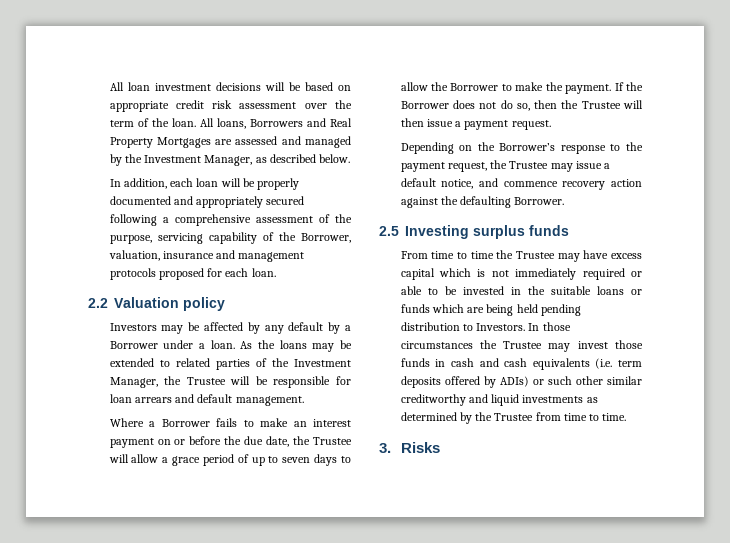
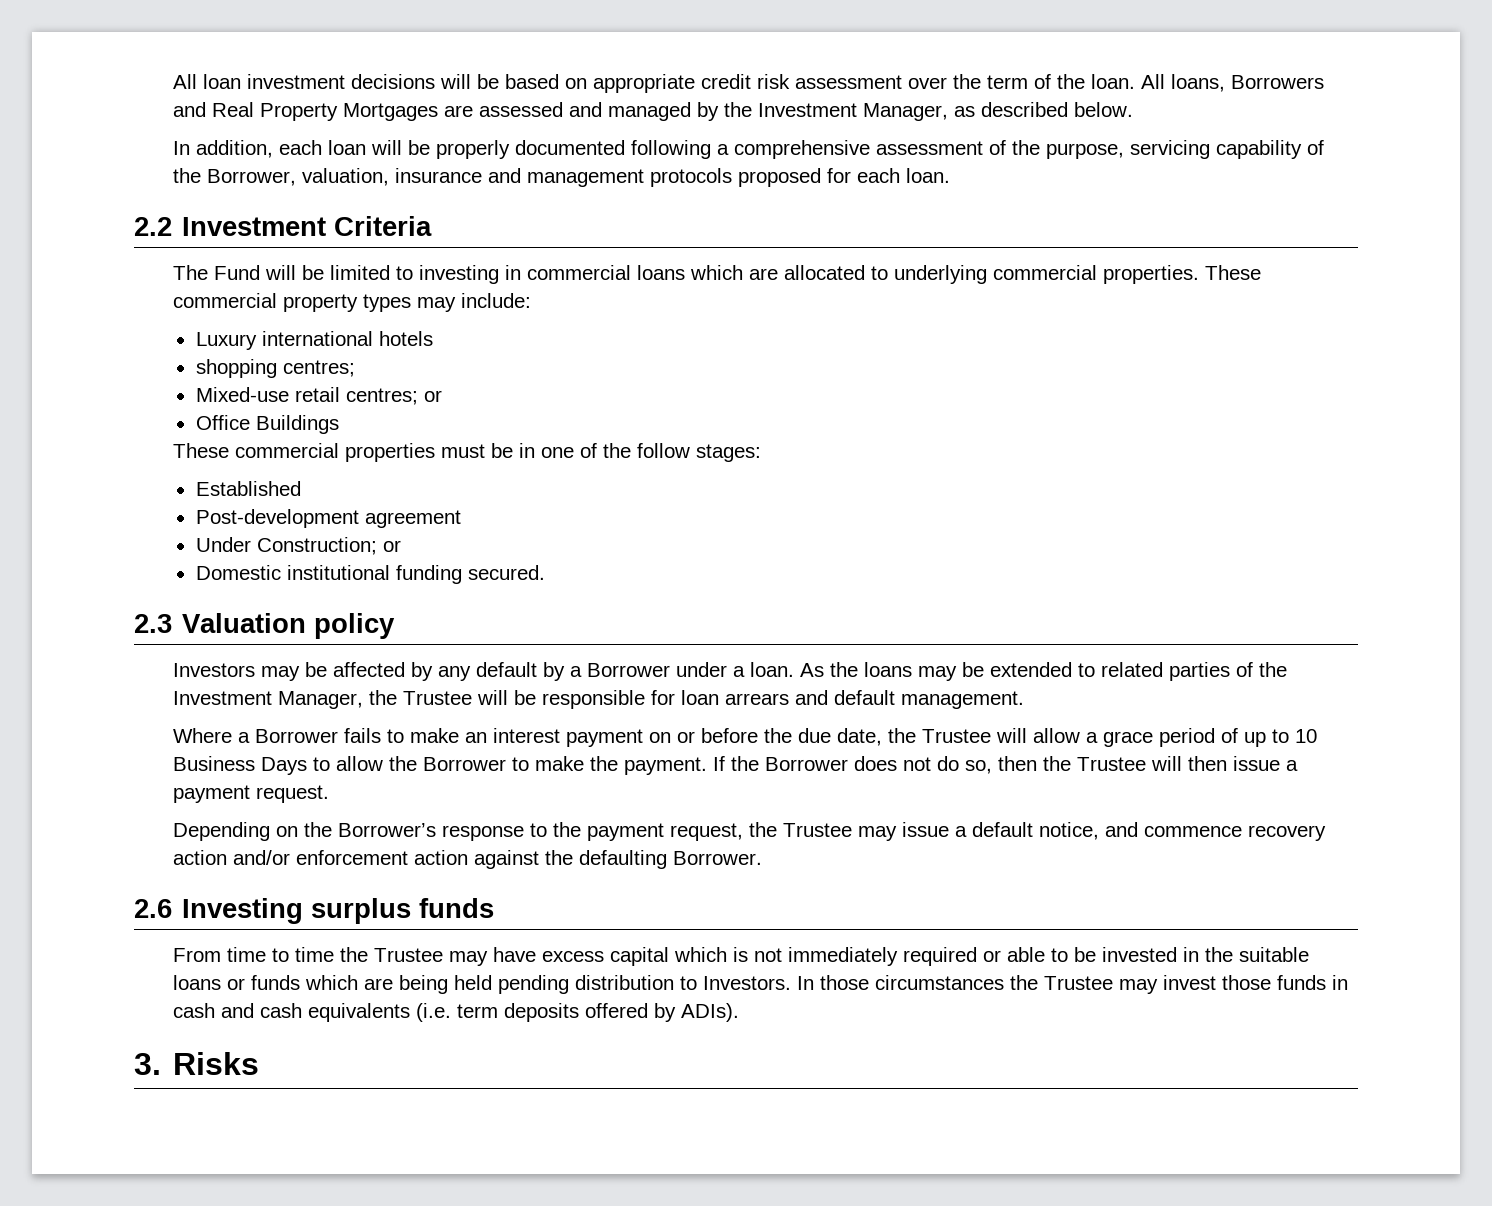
- In addition, each loan will be properly documented and appropriately secured following a comprehensive assessment of the purpose, servicing capability of the Borrower, valuation, insurance and management protocols proposed for each loan.
+ In addition, each loan will be properly documented following a comprehensive assessment of the purpose, servicing capability of the Borrower, valuation, insurance and management protocols proposed for each loan.
- 2.2 Valuation policy
+ 2.2 Investment Criteria
+ The Fund will be limited to investing in commercial loans which are allocated to underlying commercial properties. These commercial property types may include:
+ Luxury international hotels
+ shopping centres;
+ Mixed-use retail centres; or
+ Office Buildings
+ These commercial properties must be in one of the follow stages:
+ Established
+ Post-development agreement
+ Under Construction; or
+ Domestic institutional funding secured.
+ 2.3 Valuation policy
- Where a Borrower fails to make an interest payment on or before the due date, the Trustee will allow a grace period of up to seven days to allow the Borrower to make the payment.
+ Where a Borrower fails to make an interest payment on or before the due date, the Trustee will allow a grace period of up to 10 Business Days to allow the Borrower to make the payment.
- Depending on the Borrower’s response to the payment request, the Trustee may issue a default notice, and commence recovery action against the defaulting Borrower.
+ Depending on the Borrower’s response to the payment request, the Trustee may issue a default notice, and commence recovery action and/or enforcement action against the defaulting Borrower.
- 2.5 Investing surplus funds
+ 2.6 Investing surplus funds
- In those circumstances the Trustee may invest those funds in cash and cash equivalents (i.e. term deposits offered by ADIs) or such other similar creditworthy and liquid investments as determined by the Trustee from time to time.
+ In those circumstances the Trustee may invest those funds in cash and cash equivalents (i.e. term deposits offered by ADIs).

